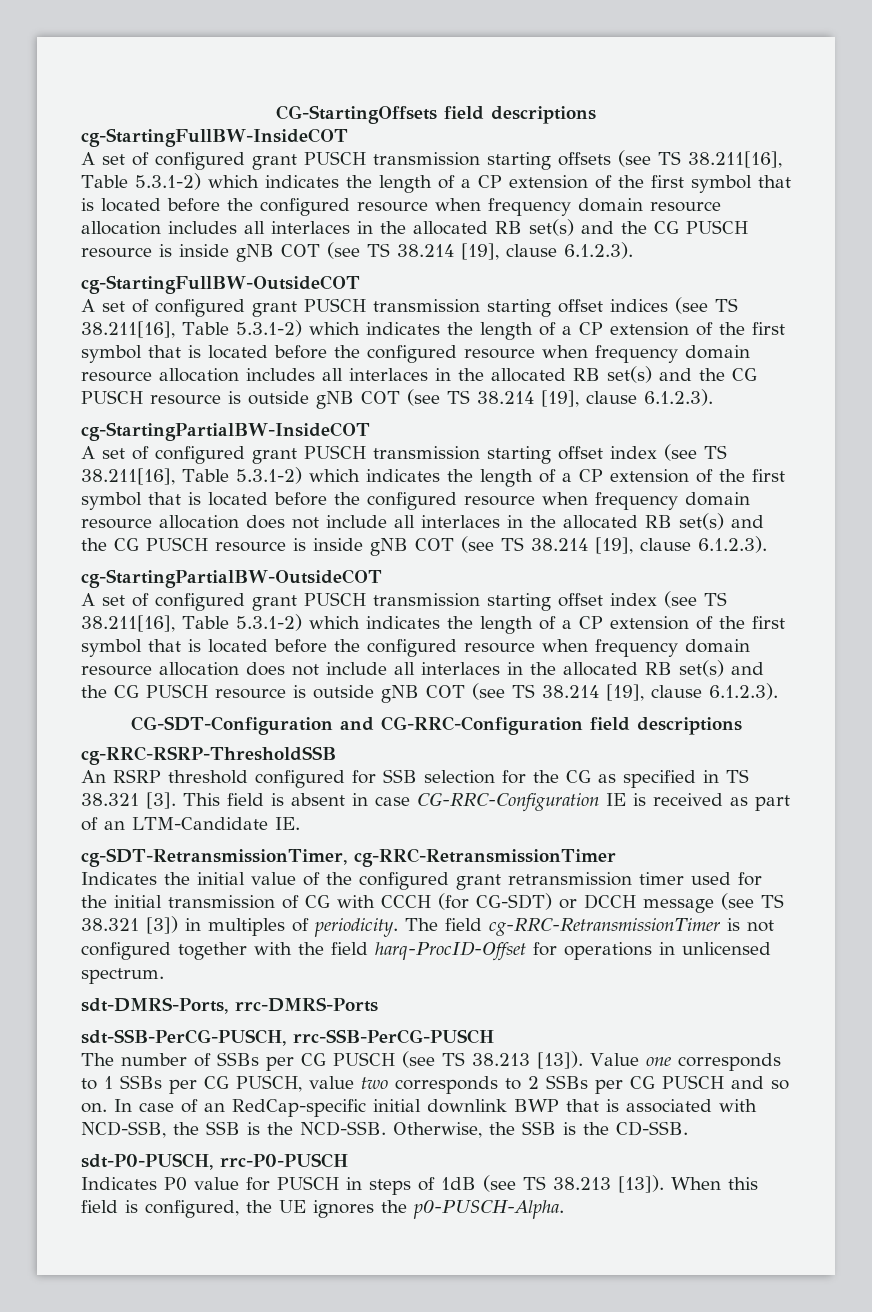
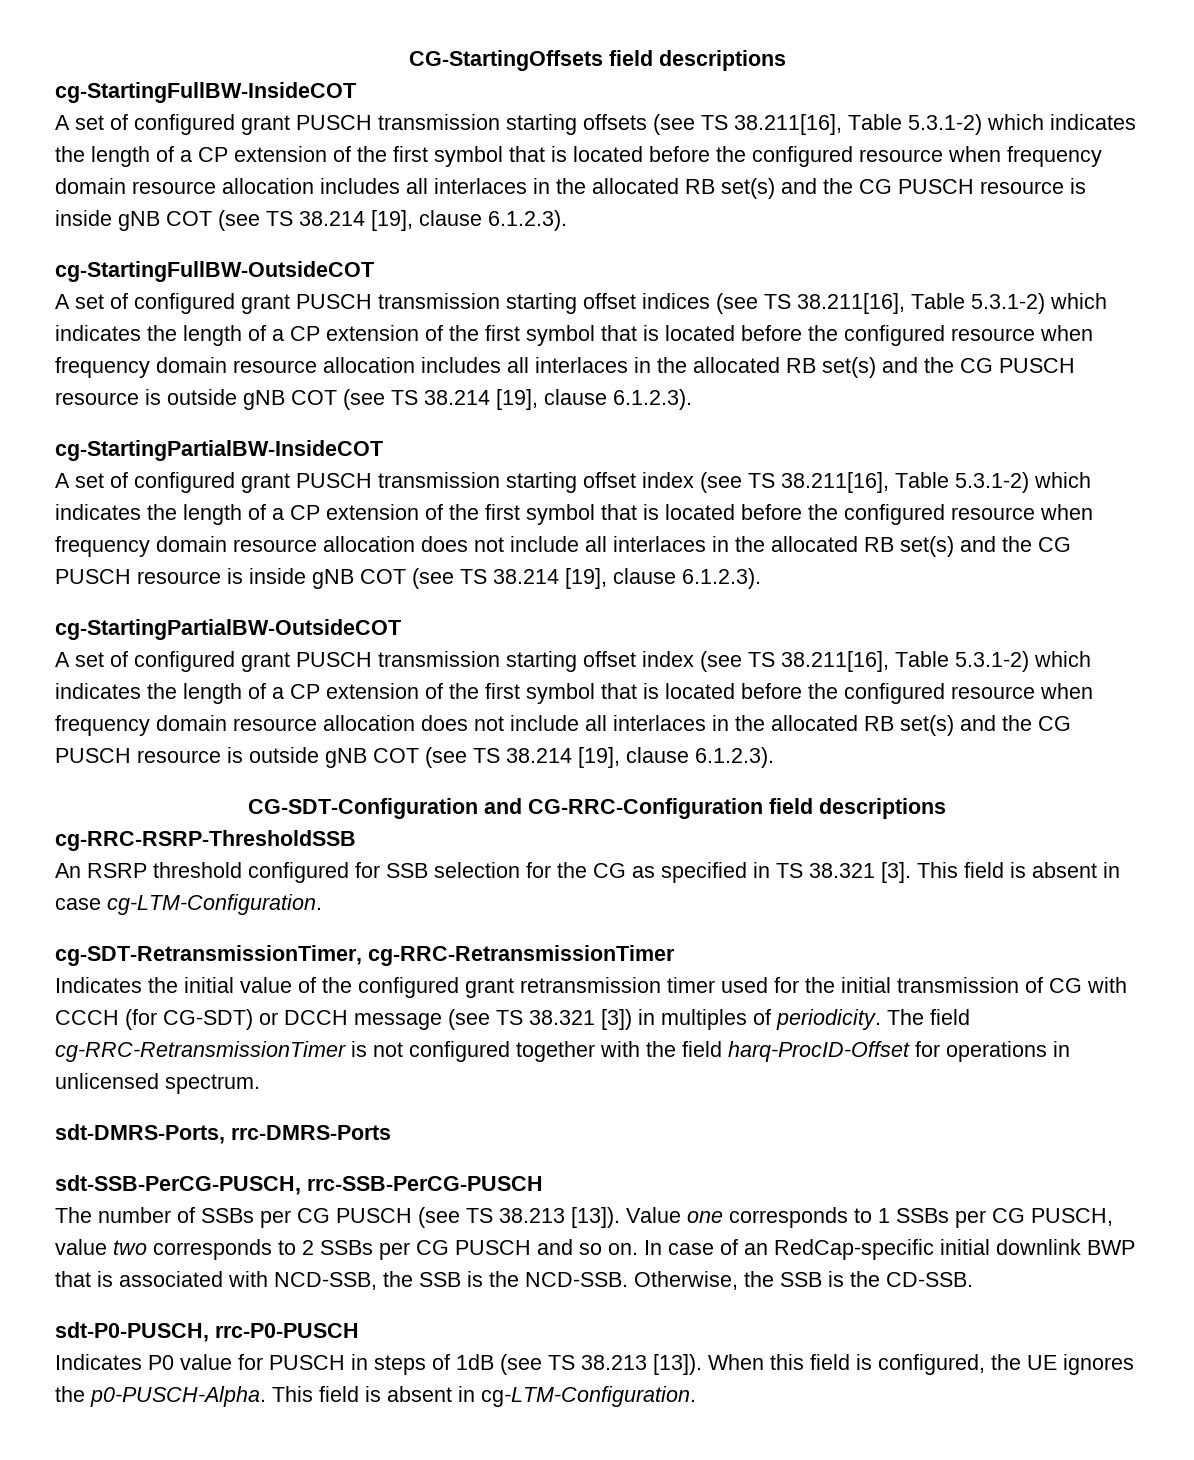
- This field is absent in case CG-RRC-Configuration IE is received as part of an LTM-Candidate IE.
+ This field is absent in case cg-LTM-Configuration.
+ This field is absent in cg-LTM-Configuration.

